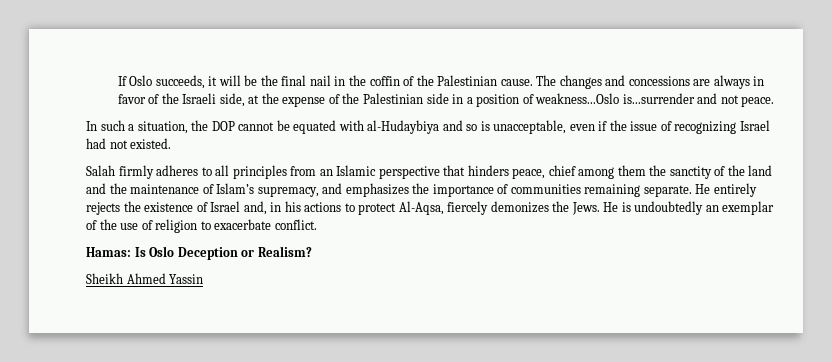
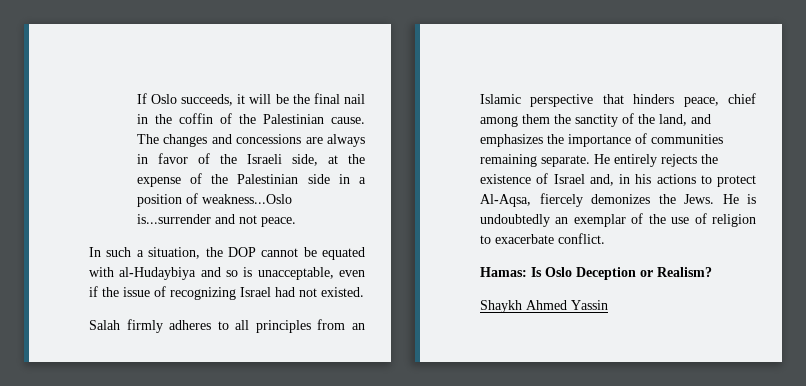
- Salah firmly adheres to all principles from an Islamic perspective that hinders peace, chief among them the sanctity of the land and the maintenance of Islam’s supremacy, and emphasizes the importance of communities remaining separate.
+ Salah firmly adheres to all principles from an Islamic perspective that hinders peace, chief among them the sanctity of the land, and emphasizes the importance of communities remaining separate.
- Sheikh Ahmed Yassin
+ Shaykh Ahmed Yassin

